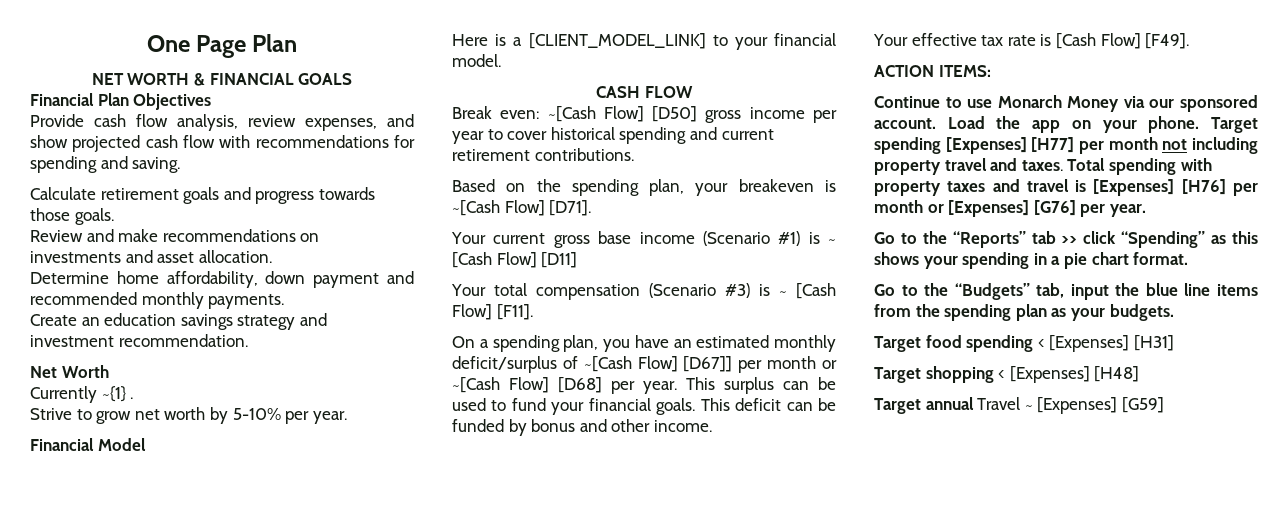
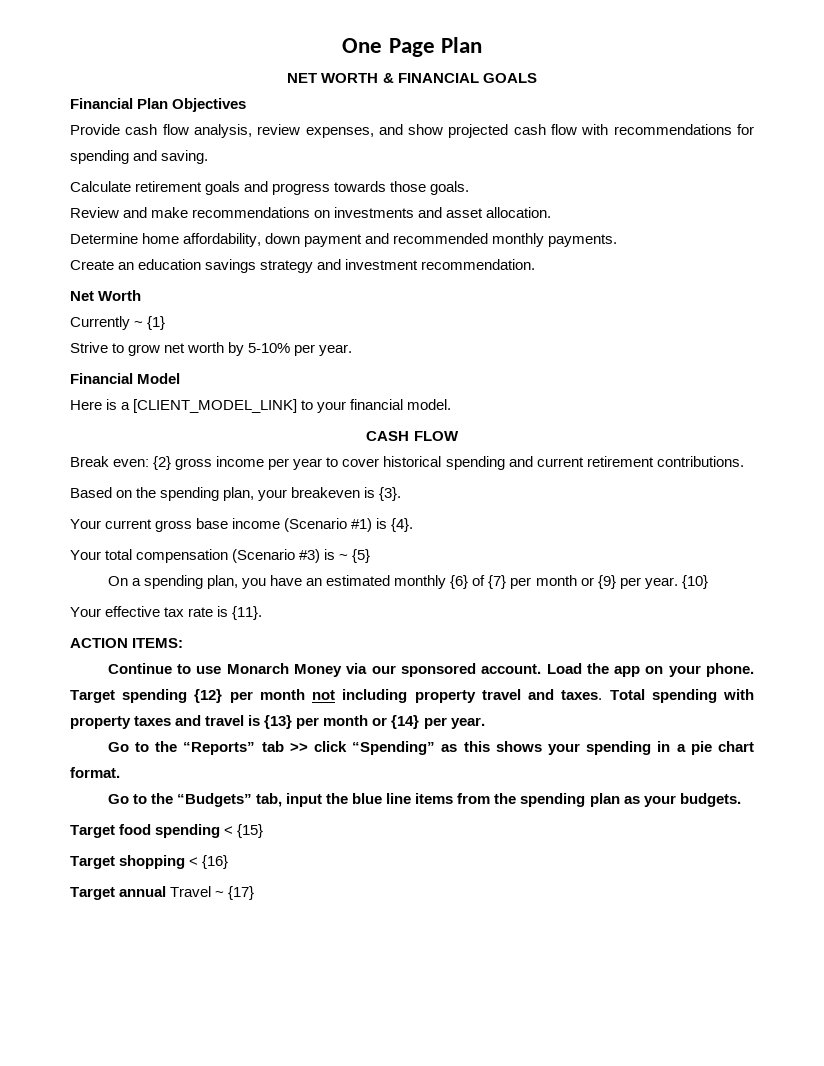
- Currently ~{1} .
+ Currently ~ {1}
- Break even: ~[Cash Flow] [D50] gross income per year to cover historical spending and current retirement contributions.
+ Break even: {2} gross income per year to cover historical spending and current retirement contributions.
- Based on the spending plan, your breakeven is ~[Cash Flow] [D71].
+ Based on the spending plan, your breakeven is {3}.
- Your current gross base income (Scenario #1) is ~ [Cash Flow] [D11]
+ Your current gross base income (Scenario #1) is {4}.
- Your total compensation (Scenario #3) is ~ [Cash Flow] [F11].
+ Your total compensation (Scenario #3) is ~ {5}
- On a spending plan, you have an estimated monthly deficit/surplus of ~[Cash Flow] [D67]] per month or ~[Cash Flow] [D68] per year. This surplus can be used to fund your financial goals. This deficit can be funded by bonus and other income.
+ On a spending plan, you have an estimated monthly {6} of {7} per month or {9} per year. {10}
- Your effective tax rate is [Cash Flow] [F49].
+ Your effective tax rate is {11}.
- Target spending [Expenses] [H77] per month not including property travel and taxes.
+ Target spending {12} per month not including property travel and taxes.
- Total spending with property taxes and travel is [Expenses] [H76] per month or [Expenses] [G76] per year.
+ Total spending with property taxes and travel is {13} per month or {14} per year.
- Target food spending < [Expenses] [H31]
+ Target food spending < {15}
- Target shopping < [Expenses] [H48]
+ Target shopping < {16}
- Target annual Travel ~ [Expenses] [G59]
+ Target annual Travel ~ {17}

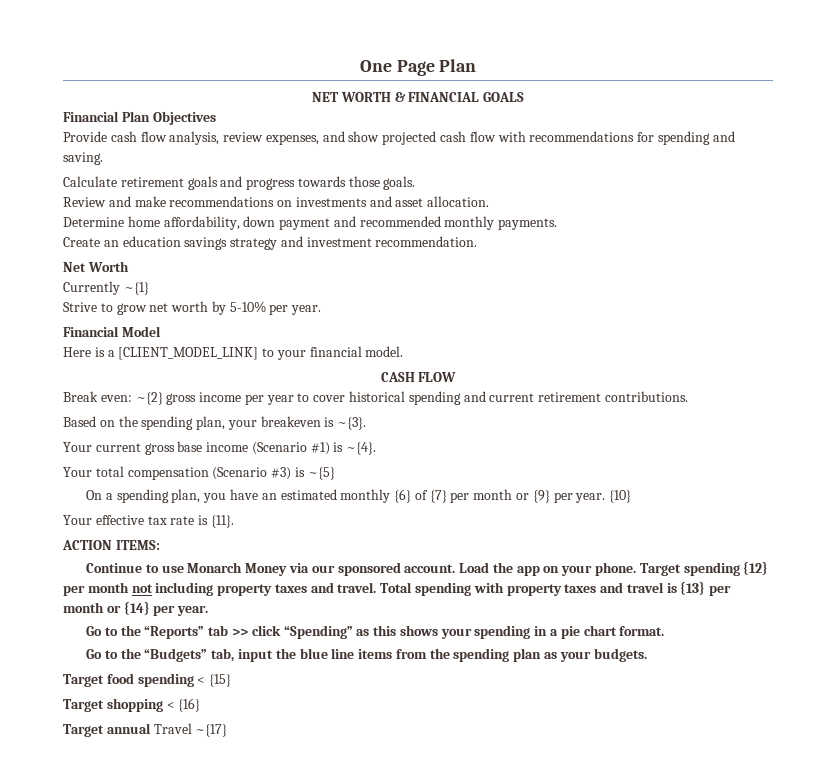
- Currently ~ {1}
+ Currently ~{1}
- Break even: {2} gross income per year to cover historical spending and current retirement contributions.
+ Break even: ~{2} gross income per year to cover historical spending and current retirement contributions.
- Based on the spending plan, your breakeven is {3}.
+ Based on the spending plan, your breakeven is ~{3}.
- Your current gross base income (Scenario #1) is {4}.
+ Your current gross base income (Scenario #1) is ~{4}.
- Your total compensation (Scenario #3) is ~ {5}
+ Your total compensation (Scenario #3) is ~{5}
- Target spending {12} per month not including property travel and taxes.
+ Target spending {12} per month not including property taxes and travel.
- Target annual Travel ~ {17}
+ Target annual Travel ~{17}

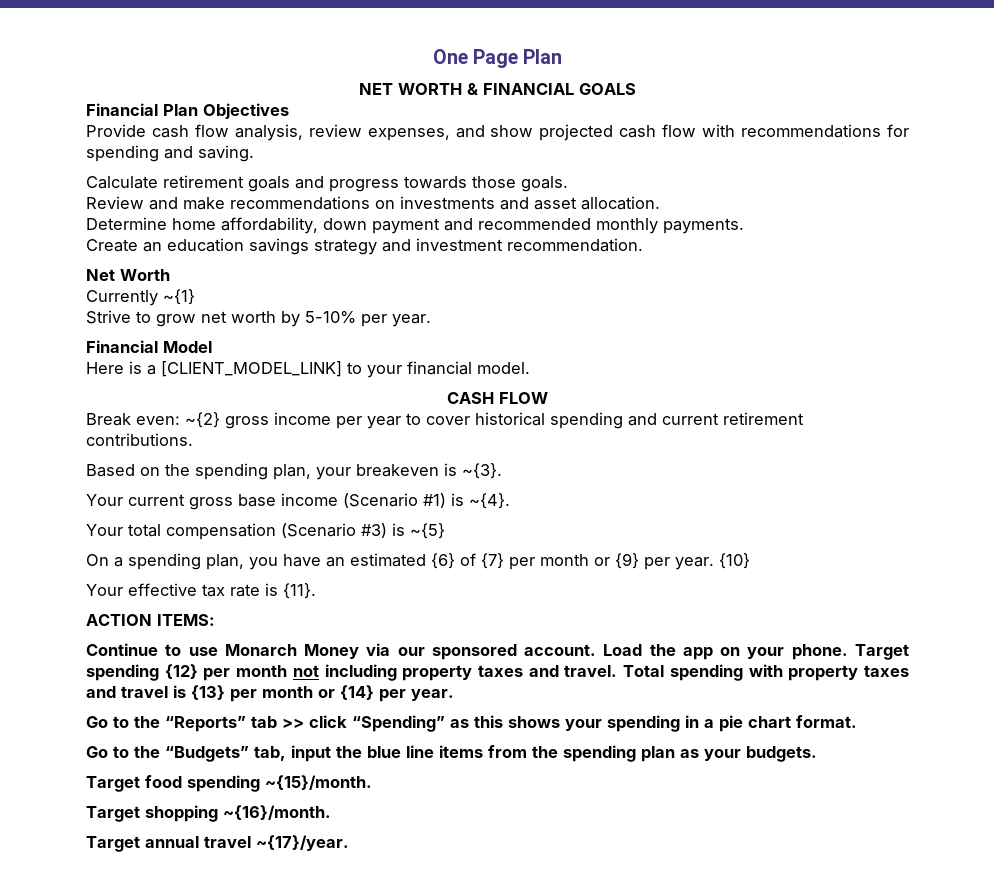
- On a spending plan, you have an estimated monthly {6} of {7} per month or {9} per year.
+ On a spending plan, you have an estimated {6} of {7} per month or {9} per year.
- Target food spending < {15}
+ Target food spending ~{15}/month.
- Target shopping < {16}
+ Target shopping ~{16}/month.
- Target annual Travel ~{17}
+ Target annual travel ~{17}/year.

